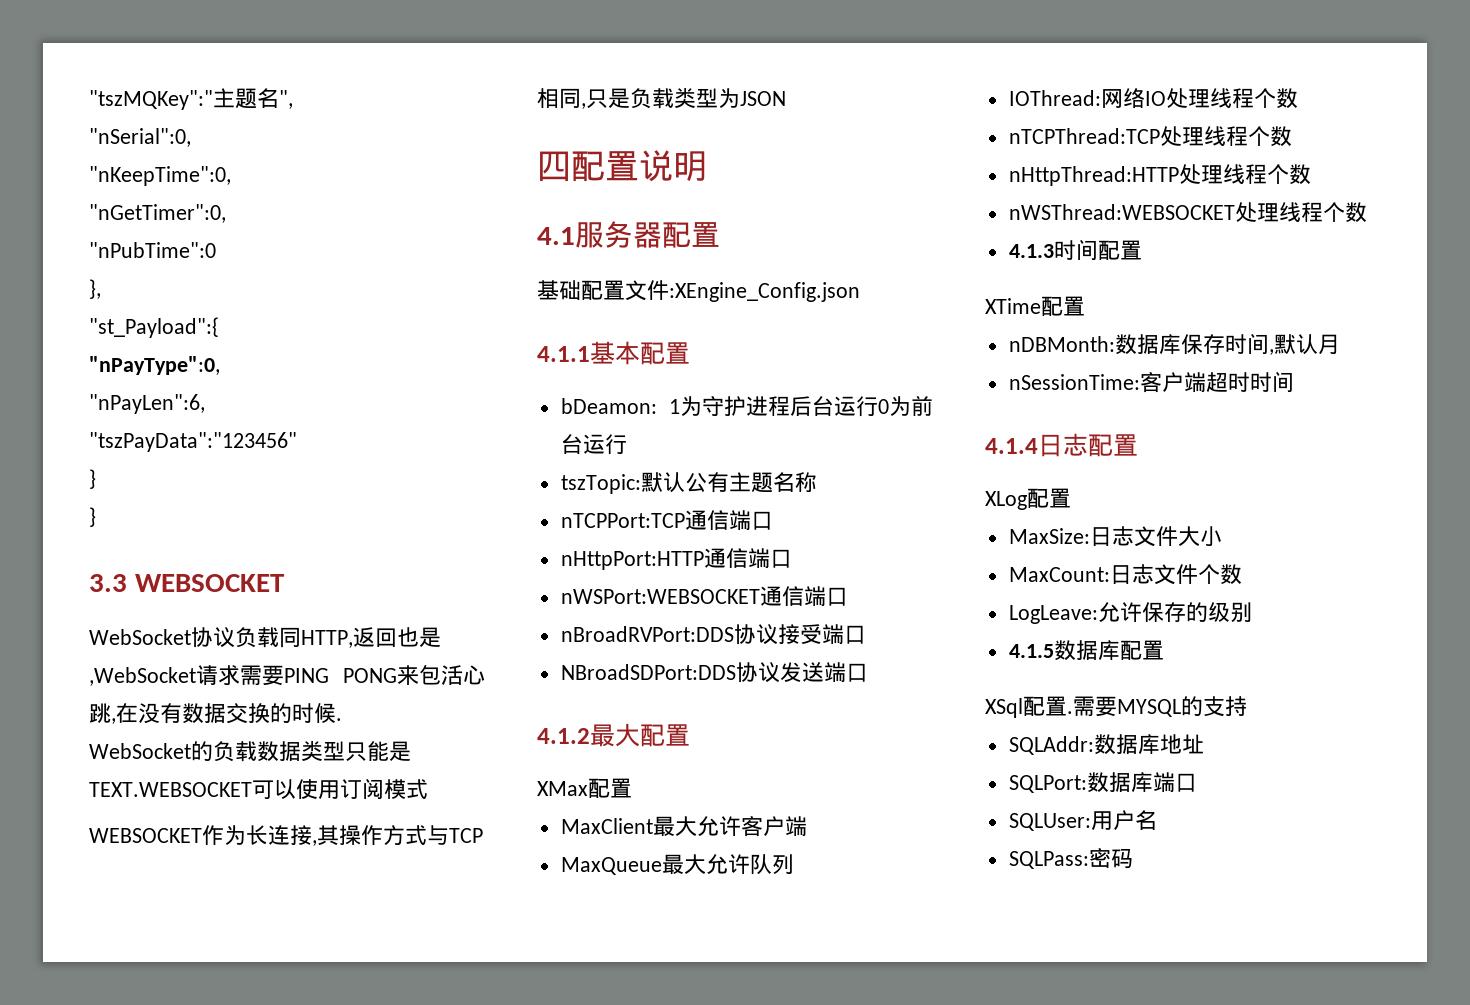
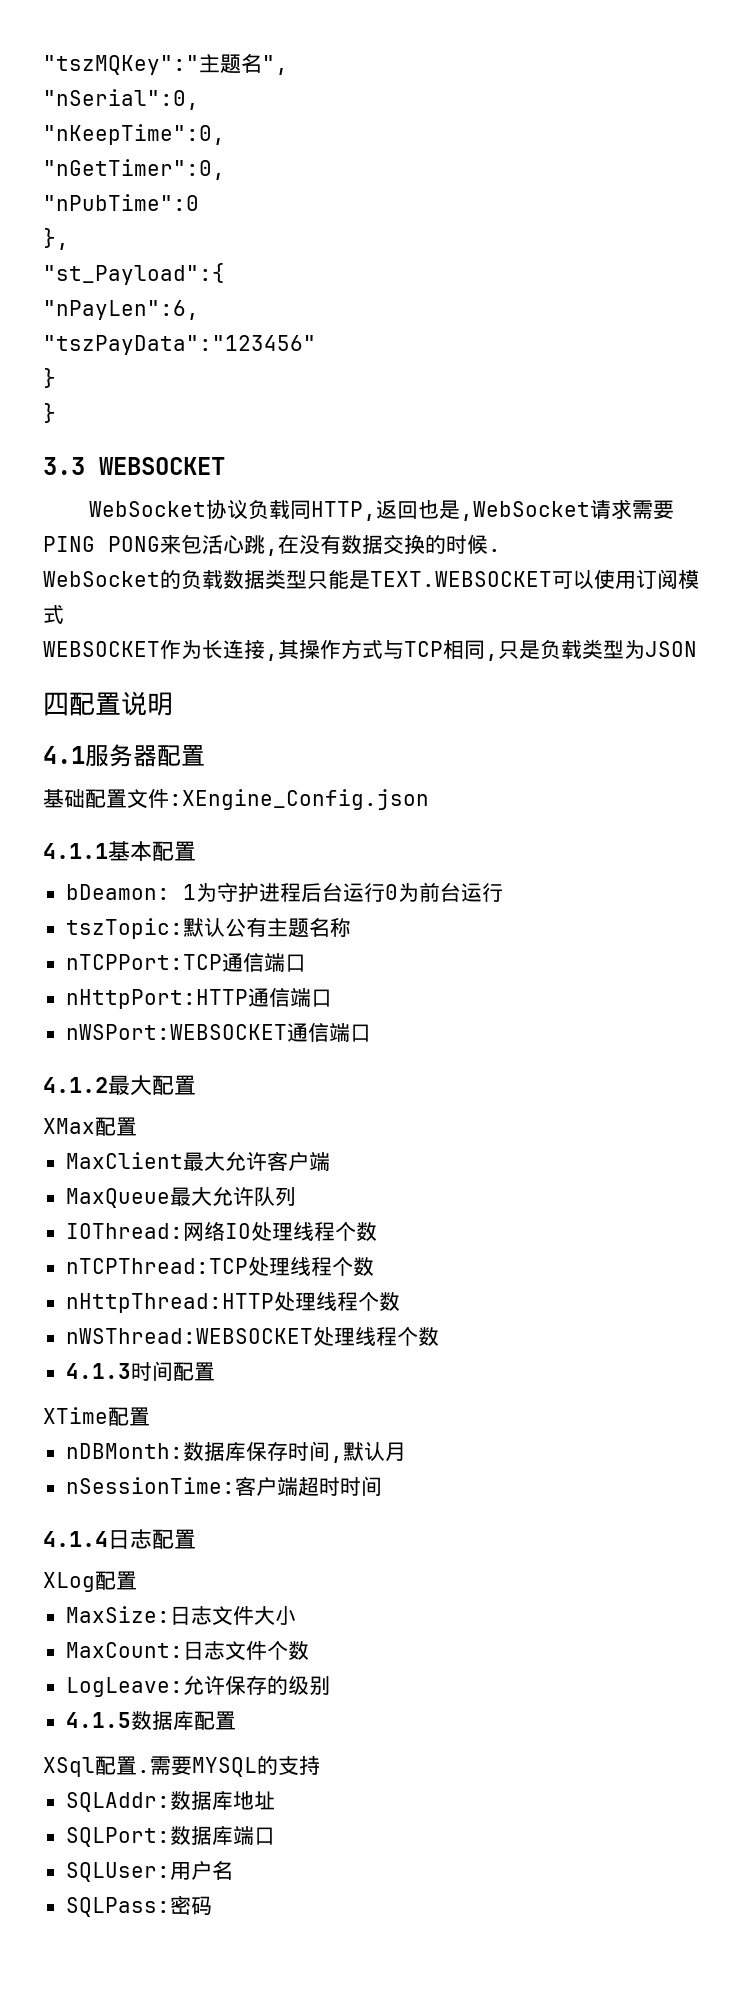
- "nPayType":0,
- nBroadRVPort:DDS协议接受端口
- NBroadSDPort:DDS协议发送端口

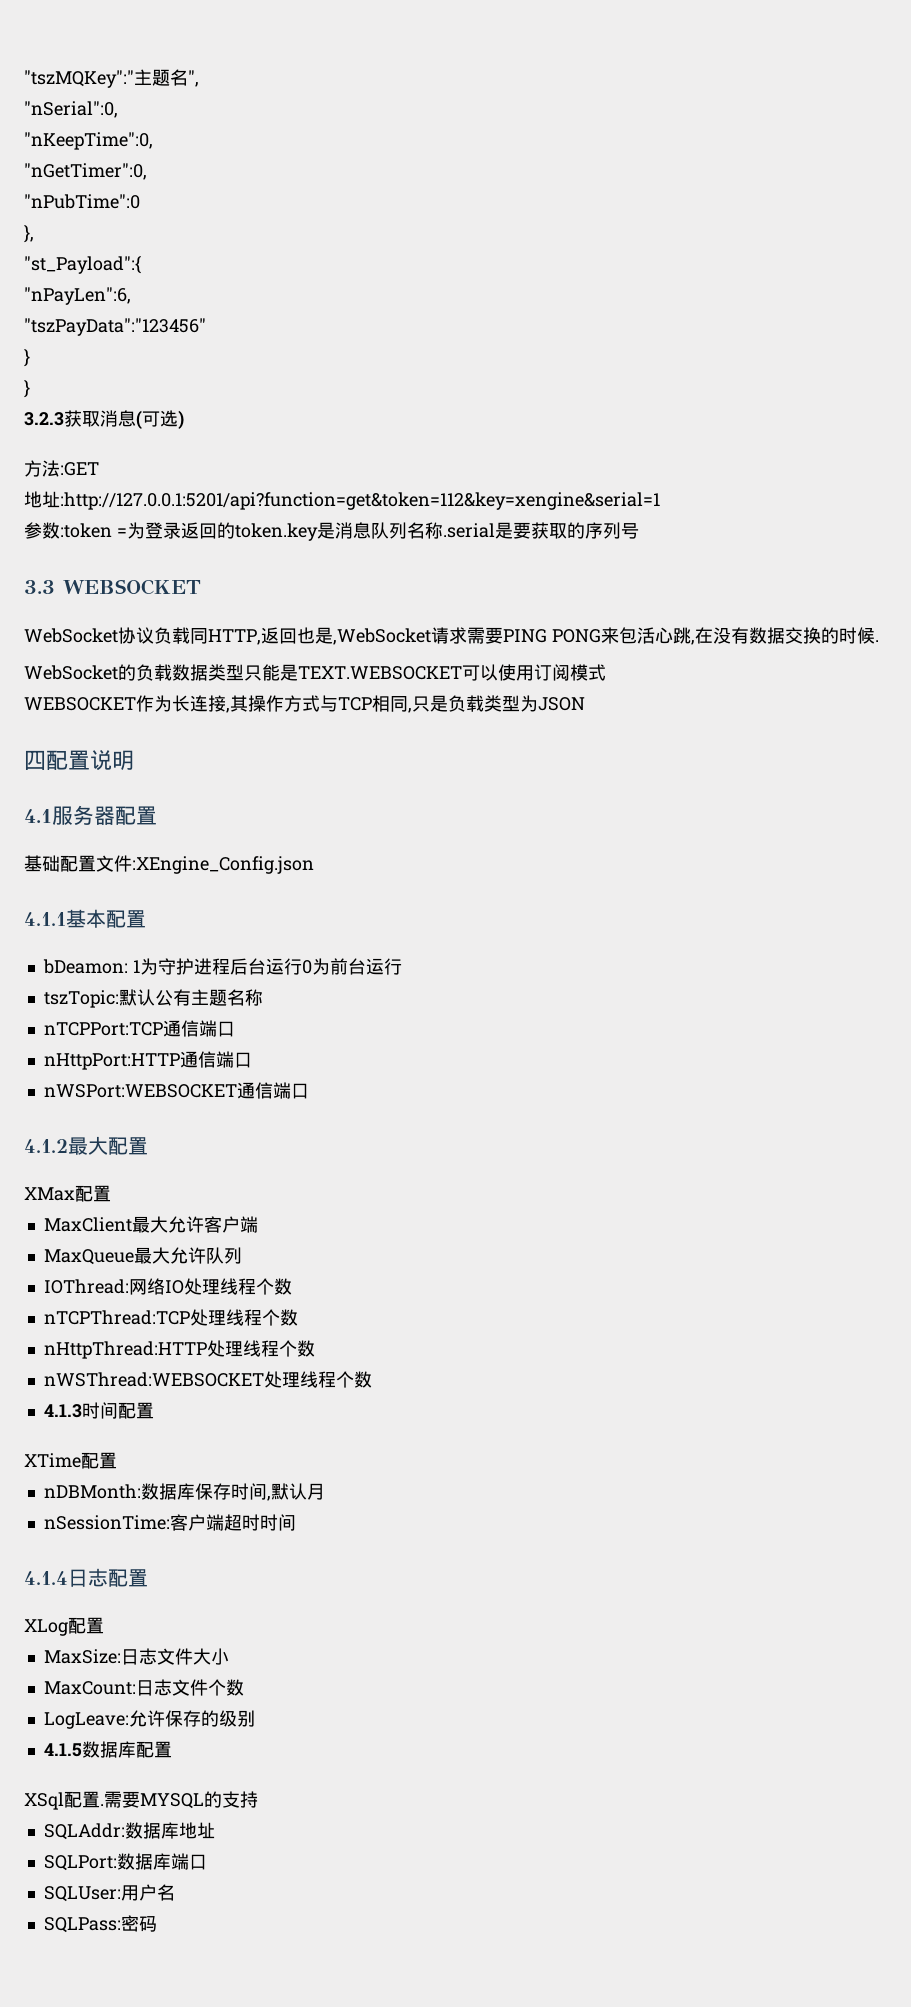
+ 3.2.3获取消息(可选)
+ 方法:GET
+ 地址:http://127.0.0.1:5201/api?function=get&token=112&key=xengine&serial=1
+ 参数:token =为登录返回的token.key是消息队列名称.serial是要获取的序列号

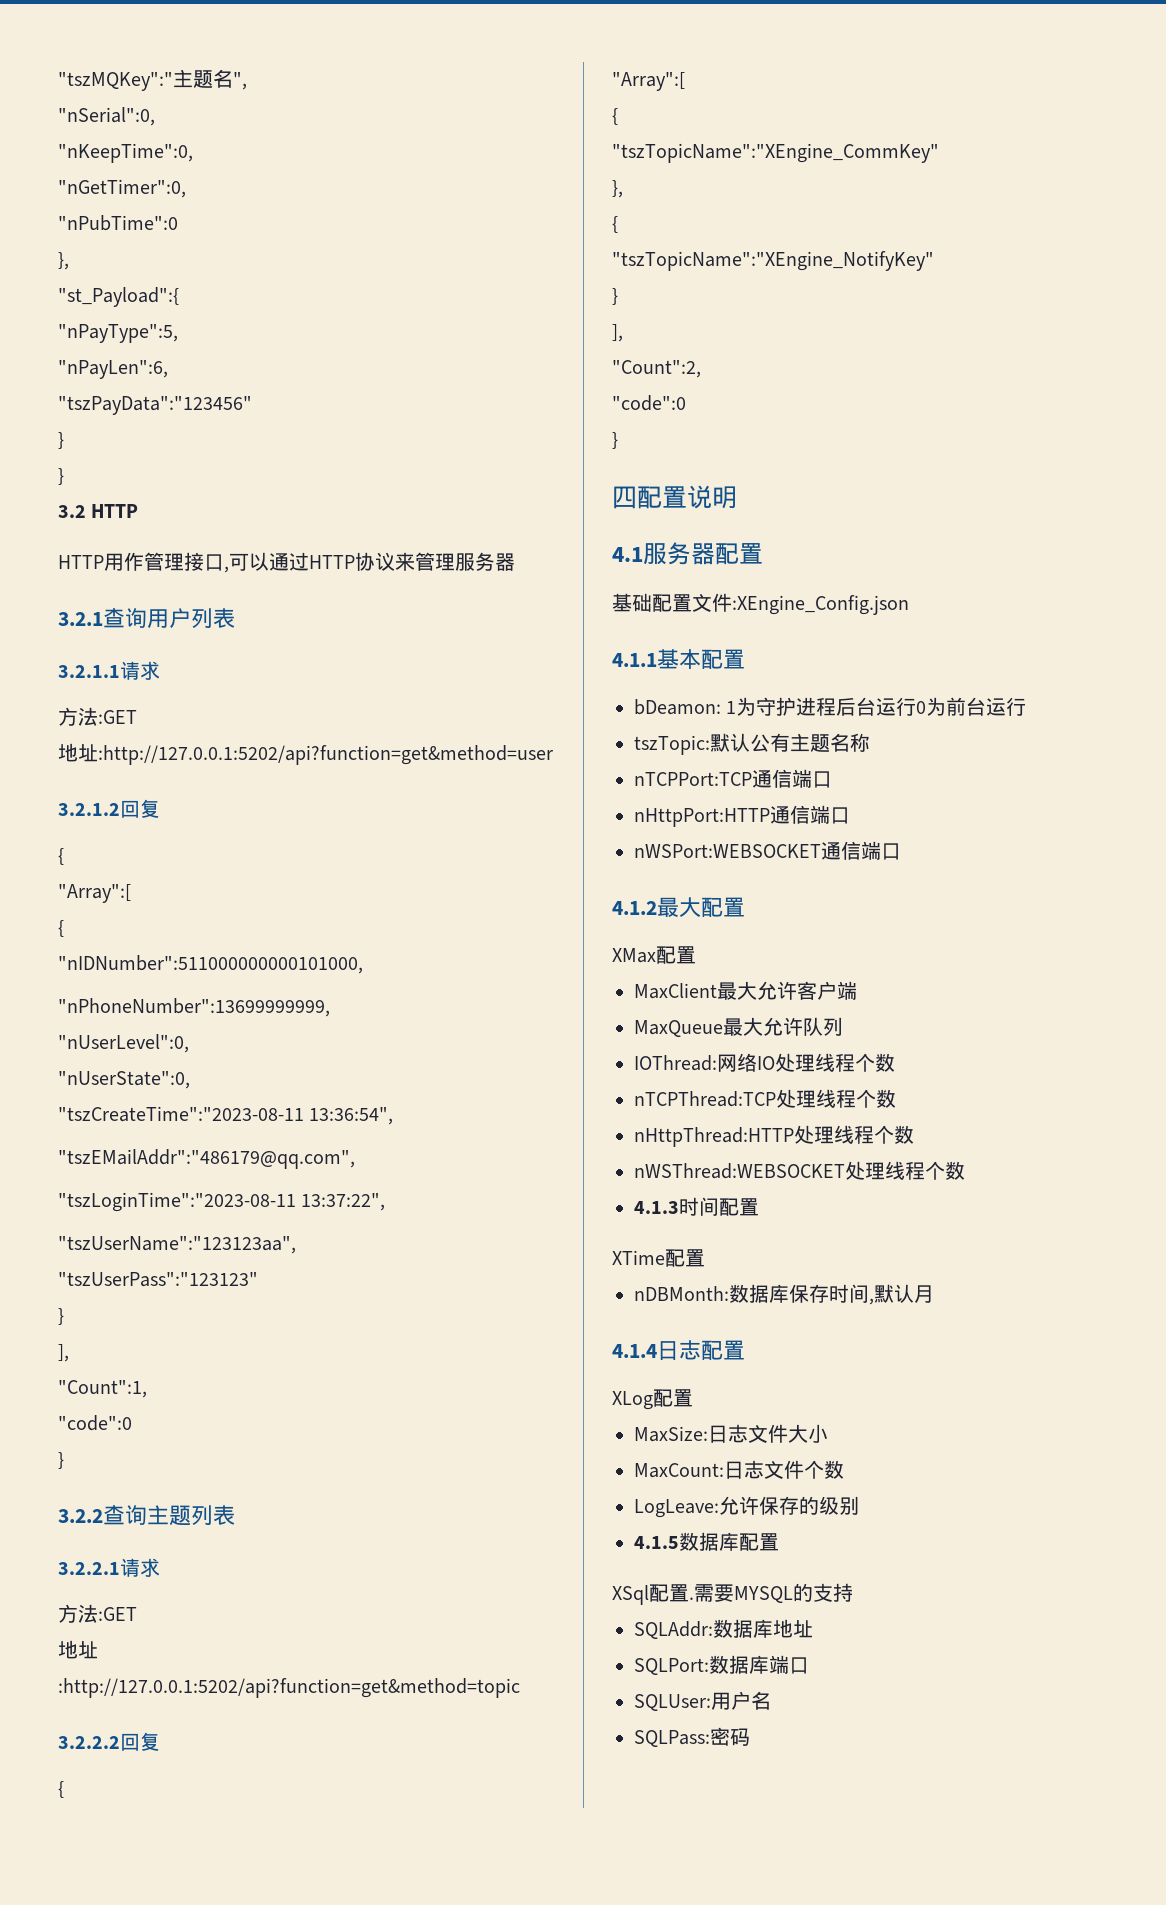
+ "nPayType":5,
- 3.2.3获取消息(可选)
+ 3.2 HTTP
+ HTTP用作管理接口,可以通过HTTP协议来管理服务器
+ 3.2.1查询用户列表
+ 3.2.1.1请求
  方法:GET
- 地址:http://127.0.0.1:5201/api?function=get&token=112&key=xengine&serial=1
- 参数:token =为登录返回的token.key是消息队列名称.serial是要获取的序列号
- 3.3 WEBSOCKET
- WebSocket协议负载同HTTP,返回也是,WebSocket请求需要PING PONG来包活心跳,在没有数据交换的时候.
- WebSocket的负载数据类型只能是TEXT.WEBSOCKET可以使用订阅模式
- WEBSOCKET作为长连接,其操作方式与TCP相同,只是负载类型为JSON
+ 地址:http://127.0.0.1:5202/api?function=get&method=user
+ 3.2.1.2回复
+ {
+ "Array":[
+ {
+ "nIDNumber":511000000000101000,
+ "nPhoneNumber":13699999999,
+ "nUserLevel":0,
+ "nUserState":0,
+ "tszCreateTime":"2023-08-11 13:36:54",
+ "tszEMailAddr":"486179@qq.com",
+ "tszLoginTime":"2023-08-11 13:37:22",
+ "tszUserName":"123123aa",
+ "tszUserPass":"123123"
+ }
+ ],
+ "Count":1,
+ "code":0
+ }
+ 3.2.2查询主题列表
+ 3.2.2.1请求
+ 方法:GET
+ 地址:http://127.0.0.1:5202/api?function=get&method=topic
+ 3.2.2.2回复
+ {
+ "Array":[
+ {
+ "tszTopicName":"XEngine_CommKey"
+ },
+ {
+ "tszTopicName":"XEngine_NotifyKey"
+ }
+ ],
+ "Count":2,
+ "code":0
+ }
- nSessionTime:客户端超时时间

